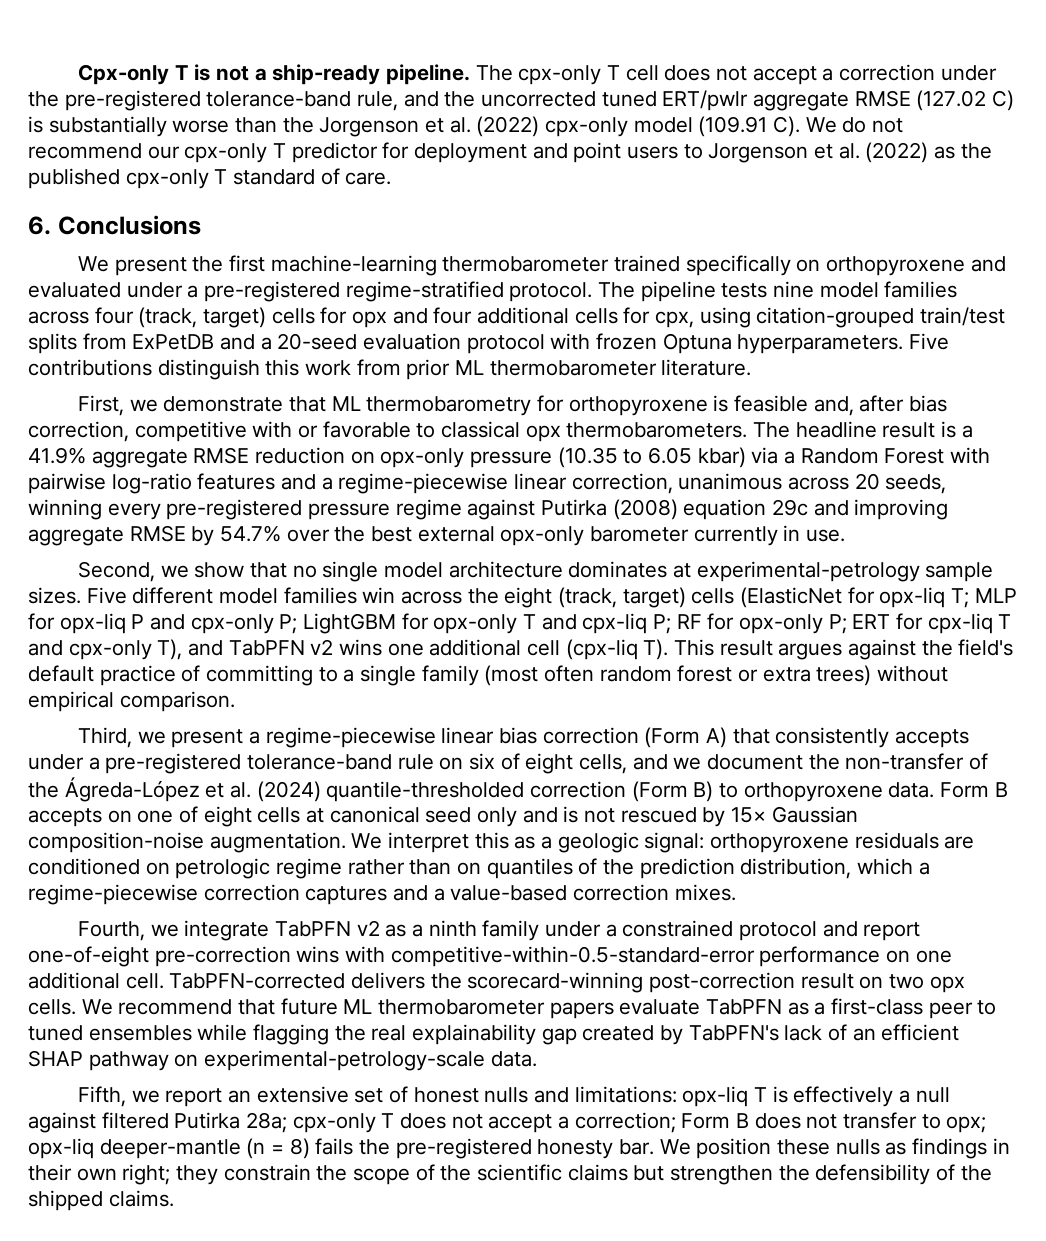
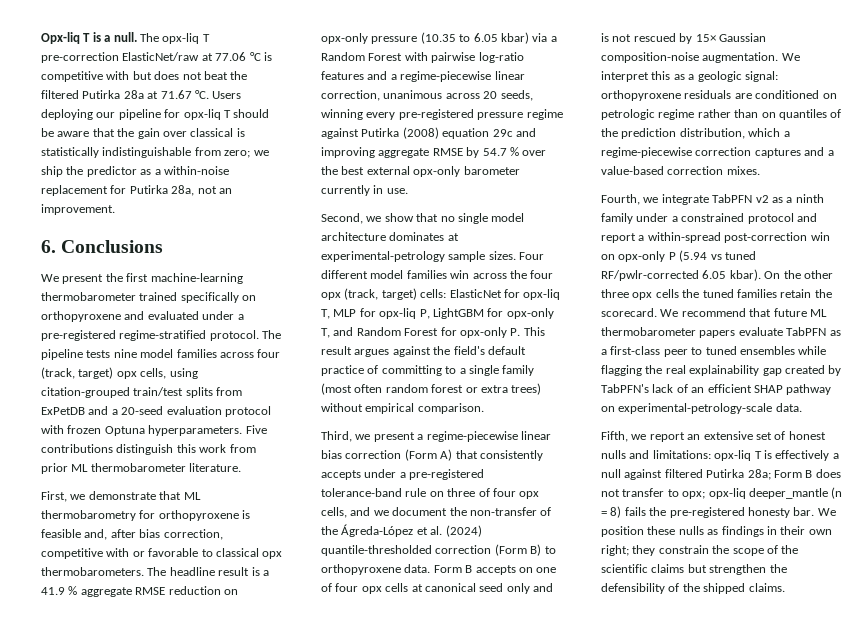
- Cpx-only T is not a ship-ready pipeline. The cpx-only T cell does not accept a correction under the pre-registered tolerance-band rule, and the uncorrected tuned ERT/pwlr aggregate RMSE (127.02 C) is substantially worse than the Jorgenson et al. (2022) cpx-only model (109.91 C). We do not recommend our cpx-only T predictor for deployment and point users to Jorgenson et al. (2022) as the published cpx-only T standard of care.
+ Opx-liq T is a null. The opx-liq T pre-correction ElasticNet/raw at 77.06 °C is competitive with but does not beat the filtered Putirka 28a at 71.67 °C. Users deploying our pipeline for opx-liq T should be aware that the gain over classical is statistically indistinguishable from zero; we ship the predictor as a within-noise replacement for Putirka 28a, not an improvement.
- The pipeline tests nine model families across four (track, target) cells for opx and four additional cells for cpx, using citation-grouped train/test splits from ExPetDB and a 20-seed evaluation protocol with frozen Optuna hyperparameters.
+ The pipeline tests nine model families across four (track, target) opx cells, using citation-grouped train/test splits from ExPetDB and a 20-seed evaluation protocol with frozen Optuna hyperparameters.
- The headline result is a 41.9% aggregate RMSE reduction on opx-only pressure (10.35 to 6.05 kbar) via a Random Forest with pairwise log-ratio features and a regime-piecewise linear correction, unanimous across 20 seeds, winning every pre-registered pressure regime against Putirka (2008) equation 29c and improving aggregate RMSE by 54.7% over the best external opx-only barometer currently in use.
+ The headline result is a 41.9 % aggregate RMSE reduction on opx-only pressure (10.35 to 6.05 kbar) via a Random Forest with pairwise log-ratio features and a regime-piecewise linear correction, unanimous across 20 seeds, winning every pre-registered pressure regime against Putirka (2008) equation 29c and improving aggregate RMSE by 54.7 % over the best external opx-only barometer currently in use.
- Five different model families win across the eight (track, target) cells (ElasticNet for opx-liq T; MLP for opx-liq P and cpx-only P; LightGBM for opx-only T and cpx-liq P; RF for opx-only P; ERT for cpx-liq T and cpx-only T), and TabPFN v2 wins one additional cell (cpx-liq T). This result argues against the field's default practice of committing to a single family (most often random forest or extra trees) without empirical comparison.
+ Four different model families win across the four opx (track, target) cells: ElasticNet for opx-liq T, MLP for opx-liq P, LightGBM for opx-only T, and Random Forest for opx-only P. This result argues against the field's default practice of committing to a single family (most often random forest or extra trees) without empirical comparison.
- Third, we present a regime-piecewise linear bias correction (Form A) that consistently accepts under a pre-registered tolerance-band rule on six of eight cells, and we document the non-transfer of the Ágreda-López et al. (2024) quantile-thresholded correction (Form B) to orthopyroxene data.
+ Third, we present a regime-piecewise linear bias correction (Form A) that consistently accepts under a pre-registered tolerance-band rule on three of four opx cells, and we document the non-transfer of the Ágreda-López et al. (2024) quantile-thresholded correction (Form B) to orthopyroxene data.
- Form B accepts on one of eight cells at canonical seed only and is not rescued by 15× Gaussian composition-noise augmentation.
+ Form B accepts on one of four opx cells at canonical seed only and is not rescued by 15× Gaussian composition-noise augmentation.
- Fourth, we integrate TabPFN v2 as a ninth family under a constrained protocol and report one-of-eight pre-correction wins with competitive-within-0.5-standard-error performance on one additional cell. TabPFN-corrected delivers the scorecard-winning post-correction result on two opx cells.
+ Fourth, we integrate TabPFN v2 as a ninth family under a constrained protocol and report a within-spread post-correction win on opx-only P (5.94 vs tuned RF/pwlr-corrected 6.05 kbar). On the other three opx cells the tuned families retain the scorecard.
- Fifth, we report an extensive set of honest nulls and limitations: opx-liq T is effectively a null against filtered Putirka 28a; cpx-only T does not accept a correction; Form B does not transfer to opx; opx-liq deeper-mantle (n = 8) fails the pre-registered honesty bar.
+ Fifth, we report an extensive set of honest nulls and limitations: opx-liq T is effectively a null against filtered Putirka 28a; Form B does not transfer to opx; opx-liq deeper_mantle (n = 8) fails the pre-registered honesty bar.

